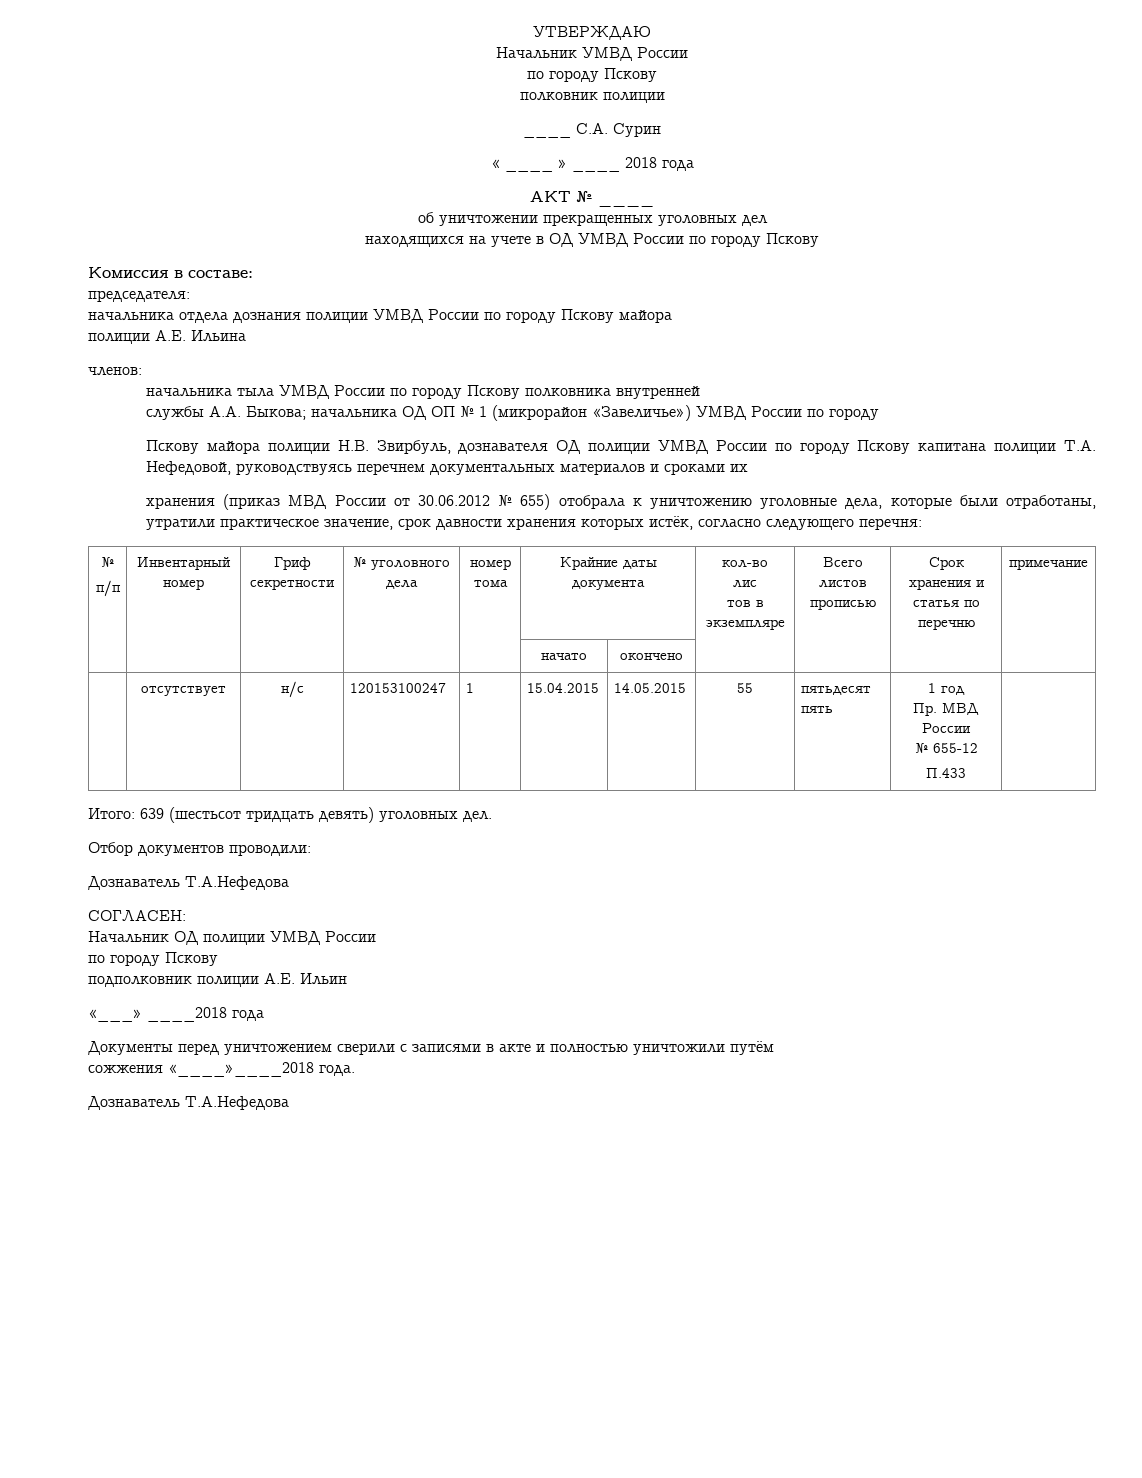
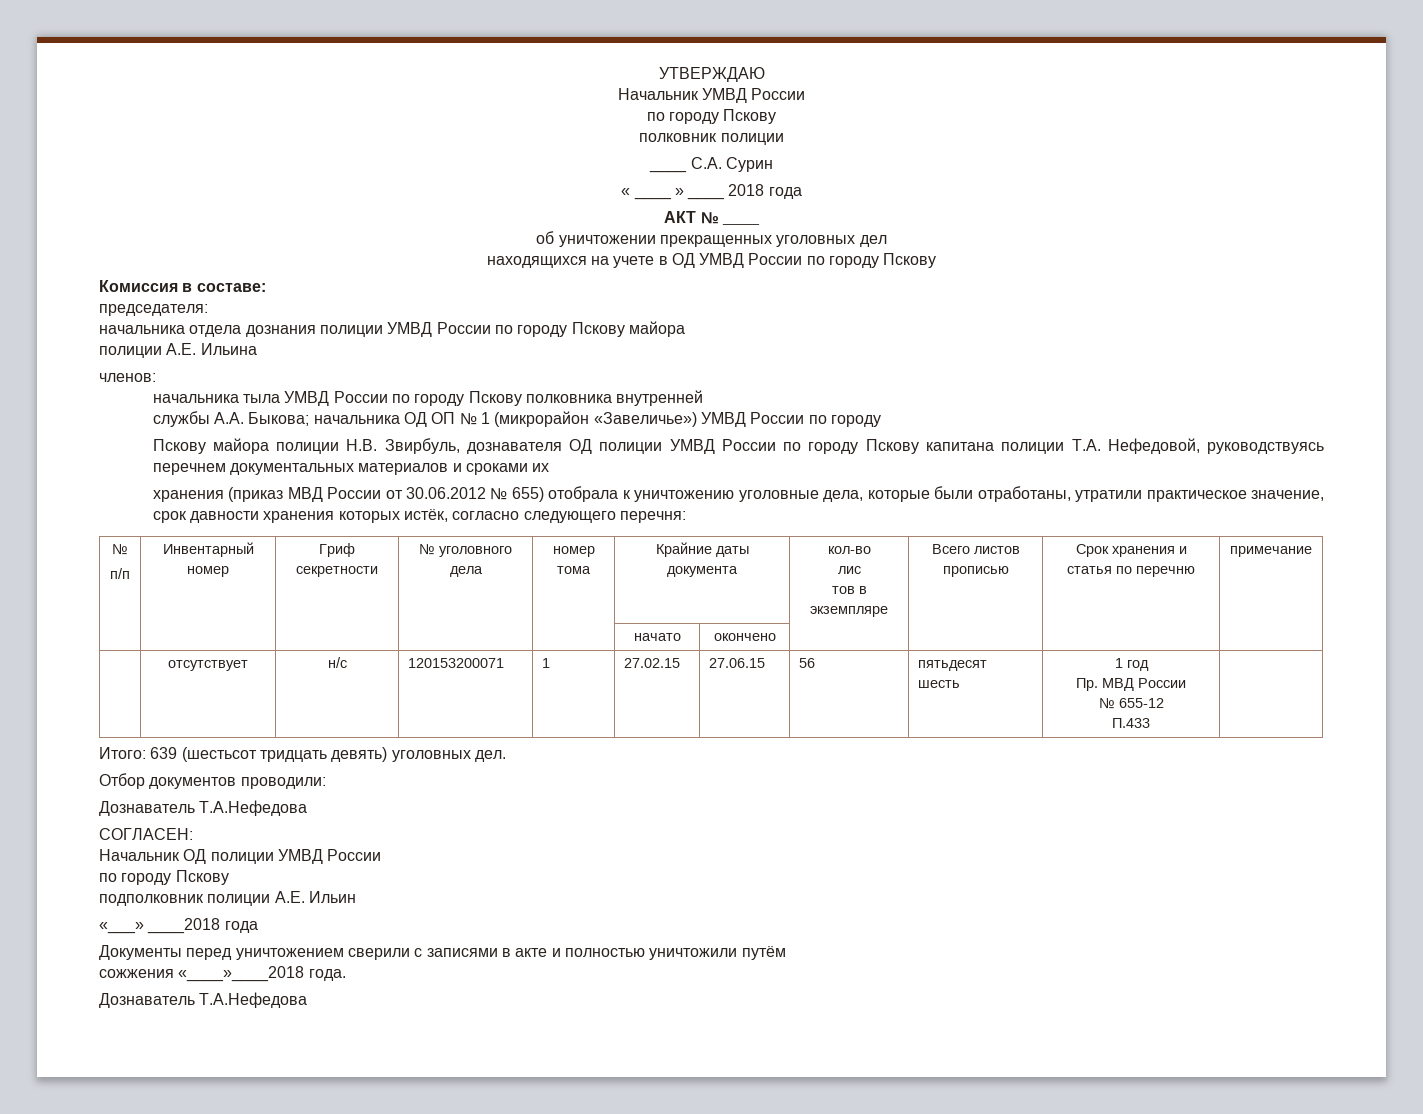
- | отсутствует | н/с | 120153100247 | 1 | 15.04.2015 | 14.05.2015 | 55 | пятьдесят пять | 1 год
+ | отсутствует | н/с | 120153200071 | 1 | 27.02.15 | 27.06.15 | 56 | пятьдесят шесть | 1 год

